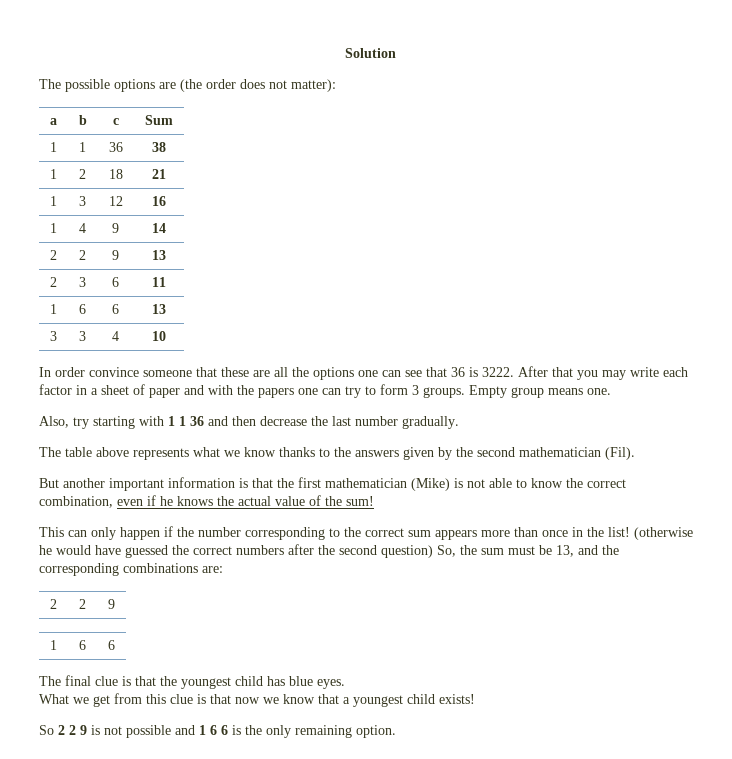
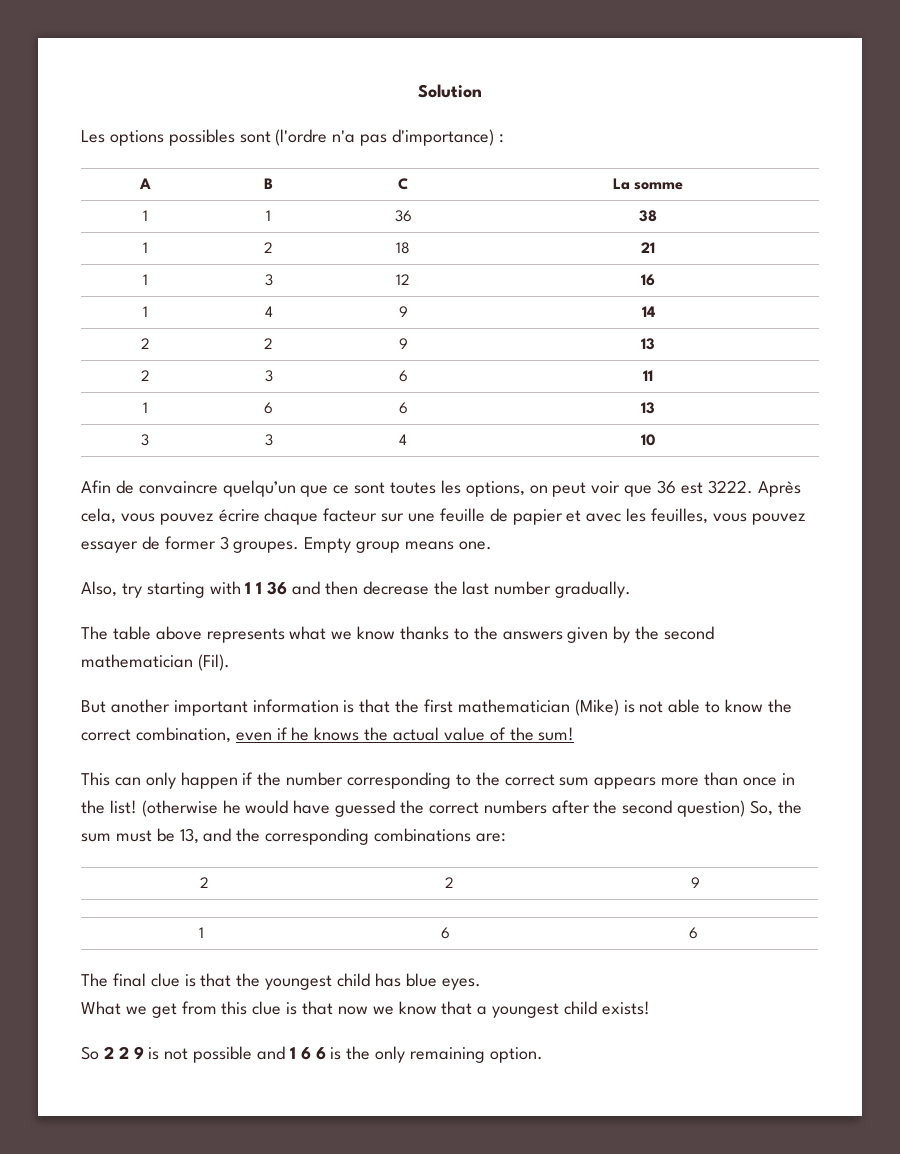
- The possible options are (the order does not matter):
- a | b | c | Sum
+ Les options possibles sont (l'ordre n'a pas d'importance) :
+ A | B | C | La somme
- In order convince someone that these are all the options one can see that 36 is 3222. After that you may write each factor in a sheet of paper and with the papers one can try to form 3 groups.
+ Afin de convaincre quelqu’un que ce sont toutes les options, on peut voir que 36 est 3222. Après cela, vous pouvez écrire chaque facteur sur une feuille de papier et avec les feuilles, vous pouvez essayer de former 3 groupes.

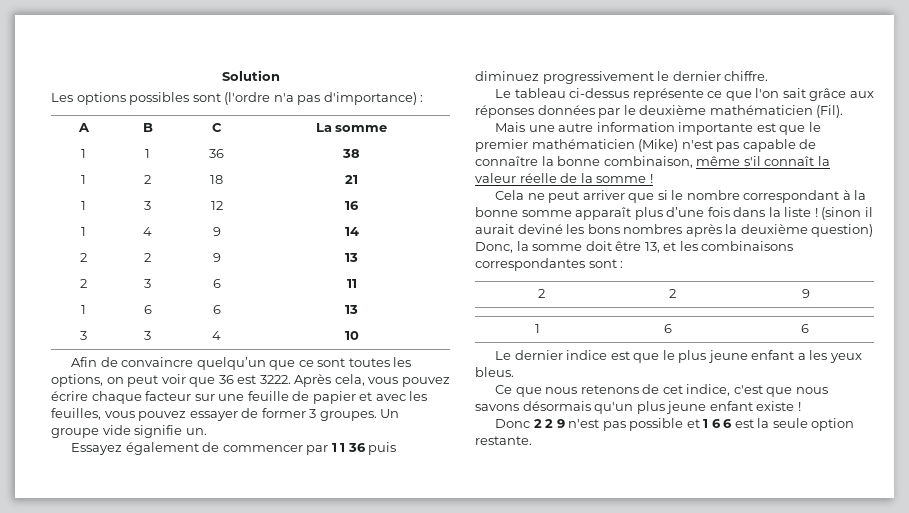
- Empty group means one.
- Also, try starting with 1 1 36 and then decrease the last number gradually.
- The table above represents what we know thanks to the answers given by the second mathematician (Fil).
- But another important information is that the first mathematician (Mike) is not able to know the correct combination, even if he knows the actual value of the sum!
- This can only happen if the number corresponding to the correct sum appears more than once in the list! (otherwise he would have guessed the correct numbers after the second question) So, the sum must be 13, and the corresponding combinations are:
+ Un groupe vide signifie un.
+ Essayez également de commencer par 1 1 36 puis diminuez progressivement le dernier chiffre.
+ Le tableau ci-dessus représente ce que l'on sait grâce aux réponses données par le deuxième mathématicien (Fil).
+ Mais une autre information importante est que le premier mathématicien (Mike) n'est pas capable de connaître la bonne combinaison, même s'il connaît la valeur réelle de la somme !
+ Cela ne peut arriver que si le nombre correspondant à la bonne somme apparaît plus d’une fois dans la liste ! (sinon il aurait deviné les bons nombres après la deuxième question) Donc, la somme doit être 13, et les combinaisons correspondantes sont :
- The final clue is that the youngest child has blue eyes.
- What we get from this clue is that now we know that a youngest child exists!
- So 2 2 9 is not possible and 1 6 6 is the only remaining option.
+ Le dernier indice est que le plus jeune enfant a les yeux bleus.
+ Ce que nous retenons de cet indice, c'est que nous savons désormais qu'un plus jeune enfant existe !
+ Donc 2 2 9 n'est pas possible et 1 6 6 est la seule option restante.

